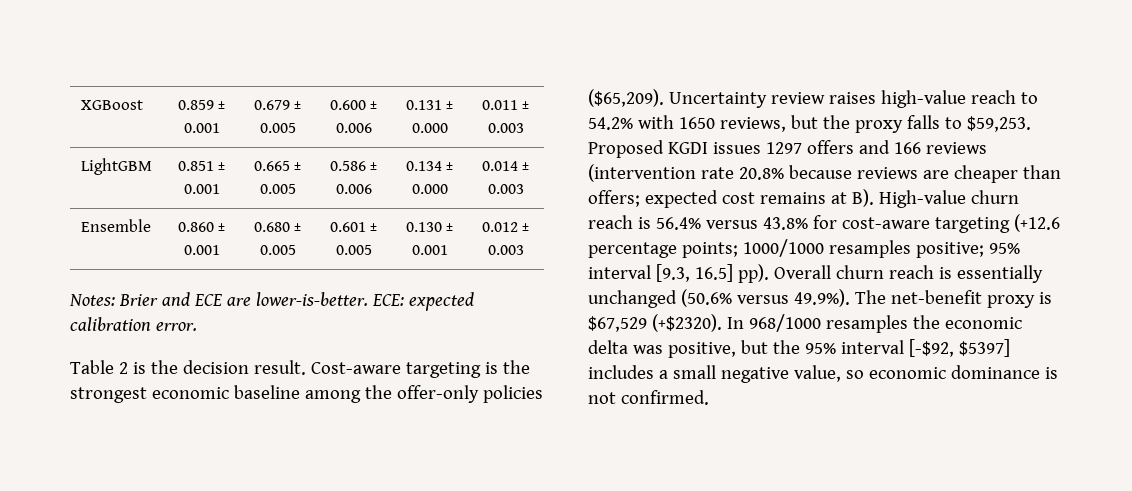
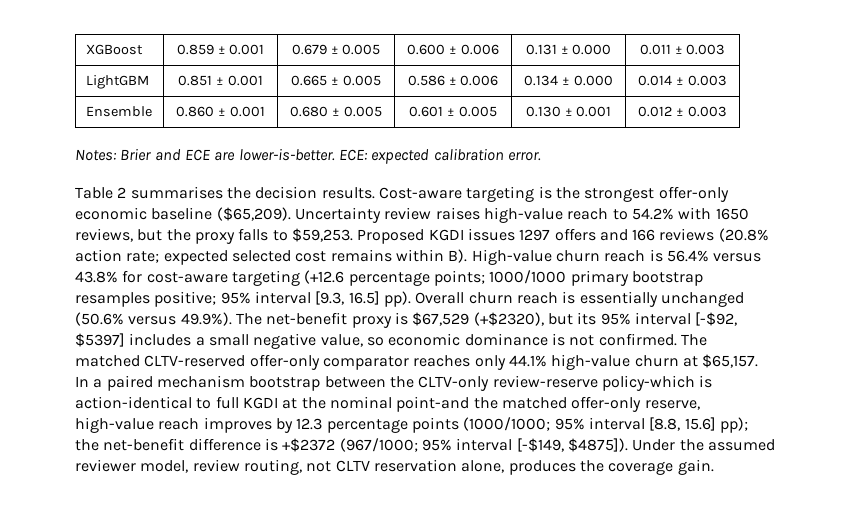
- Table 2 is the decision result.
+ Table 2 summarises the decision results.
- Cost-aware targeting is the strongest economic baseline among the offer-only policies ($65,209).
+ Cost-aware targeting is the strongest offer-only economic baseline ($65,209).
- Proposed KGDI issues 1297 offers and 166 reviews (intervention rate 20.8% because reviews are cheaper than offers; expected cost remains at B). High-value churn reach is 56.4% versus 43.8% for cost-aware targeting (+12.6 percentage points; 1000/1000 resamples positive; 95% interval [9.3, 16.5] pp).
+ Proposed KGDI issues 1297 offers and 166 reviews (20.8% action rate; expected selected cost remains within B). High-value churn reach is 56.4% versus 43.8% for cost-aware targeting (+12.6 percentage points; 1000/1000 primary bootstrap resamples positive; 95% interval [9.3, 16.5] pp).
- Overall churn reach is essentially unchanged (50.6% versus 49.9%). The net-benefit proxy is $67,529 (+$2320). In 968/1000 resamples the economic delta was positive, but the 95% interval [-$92, $5397] includes a small negative value, so economic dominance is not confirmed.
+ Overall churn reach is essentially unchanged (50.6% versus 49.9%). The net-benefit proxy is $67,529 (+$2320), but its 95% interval [-$92, $5397] includes a small negative value, so economic dominance is not confirmed.
+ The matched CLTV-reserved offer-only comparator reaches only 44.1% high-value churn at $65,157. In a paired mechanism bootstrap between the CLTV-only review-reserve policy-which is action-identical to full KGDI at the nominal point-and the matched offer-only reserve, high-value reach improves by 12.3 percentage points (1000/1000; 95% interval [8.8, 15.6] pp); the net-benefit difference is +$2372 (967/1000; 95% interval [-$149, $4875]). Under the assumed reviewer model, review routing, not CLTV reservation alone, produces the coverage gain.

